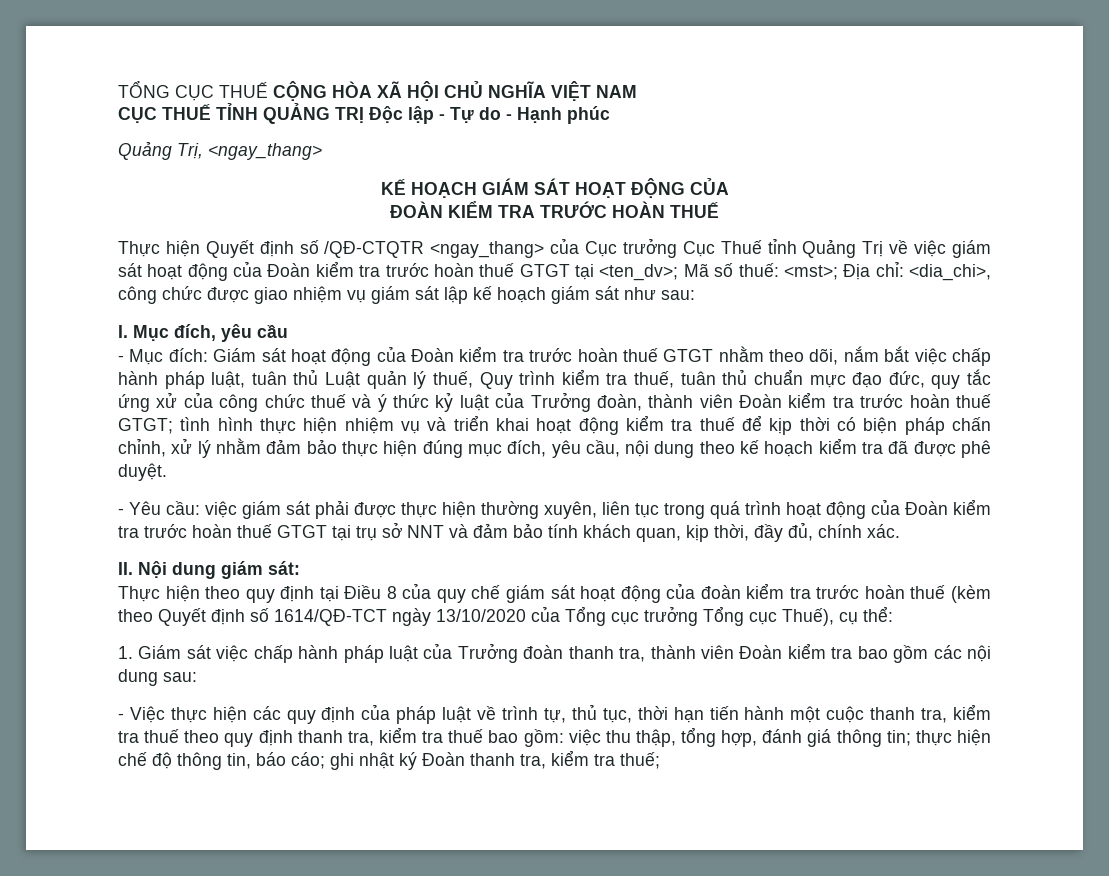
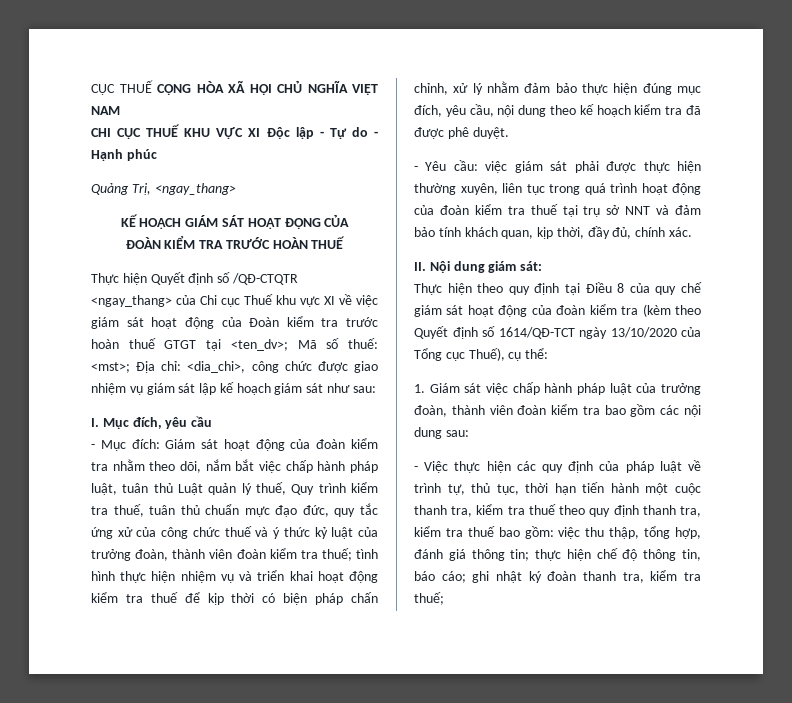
- TỔNG CỤC THUẾ CỘNG HÒA XÃ HỘI CHỦ NGHĨA VIỆT NAM
+ CỤC THUẾ CỘNG HÒA XÃ HỘI CHỦ NGHĨA VIỆT NAM
- CỤC THUẾ TỈNH QUẢNG TRỊ Độc lập - Tự do - Hạnh phúc
+ CHI CỤC THUẾ KHU VỰC XI Độc lập - Tự do - Hạnh phúc
- Thực hiện Quyết định số /QĐ-CTQTR <ngay_thang> của Cục trưởng Cục Thuế tỉnh Quảng Trị về việc giám sát hoạt động của Đoàn kiểm tra trước hoàn thuế GTGT tại <ten_dv>; Mã số thuế: <mst>; Địa chỉ: <dia_chi>, công chức được giao nhiệm vụ giám sát lập kế hoạch giám sát như sau:
+ Thực hiện Quyết định số /QĐ-CTQTR <ngay_thang> của Chi cục Thuế khu vực XI về việc giám sát hoạt động của Đoàn kiểm tra trước hoàn thuế GTGT tại <ten_dv>; Mã số thuế: <mst>; Địa chỉ: <dia_chi>, công chức được giao nhiệm vụ giám sát lập kế hoạch giám sát như sau:
- Giám sát hoạt động của Đoàn kiểm tra trước hoàn thuế GTGT nhằm theo dõi, nắm bắt việc chấp hành pháp luật, tuân thủ Luật quản lý thuế, Quy trình kiểm tra thuế, tuân thủ chuẩn mực đạo đức, quy tắc ứng xử của công chức thuế và ý thức kỷ luật của Trưởng đoàn, thành viên Đoàn kiểm tra trước hoàn thuế GTGT;
+ Giám sát hoạt động của đoàn kiểm tra nhằm theo dõi, nắm bắt việc chấp hành pháp luật, tuân thủ Luật quản lý thuế, Quy trình kiểm tra thuế, tuân thủ chuẩn mực đạo đức, quy tắc ứng xử của công chức thuế và ý thức kỷ luật của trưởng đoàn, thành viên đoàn kiểm tra thuế;
- - Yêu cầu: việc giám sát phải được thực hiện thường xuyên, liên tục trong quá trình hoạt động của Đoàn kiểm tra trước hoàn thuế GTGT tại trụ sở NNT và đảm bảo tính khách quan, kịp thời, đầy đủ, chính xác.
+ - Yêu cầu: việc giám sát phải được thực hiện thường xuyên, liên tục trong quá trình hoạt động của đoàn kiểm tra thuế tại trụ sở NNT và đảm bảo tính khách quan, kịp thời, đầy đủ, chính xác.
- Thực hiện theo quy định tại Điều 8 của quy chế giám sát hoạt động của đoàn kiểm tra trước hoàn thuế (kèm theo Quyết định số 1614/QĐ-TCT ngày 13/10/2020 của Tổng cục trưởng Tổng cục Thuế), cụ thể:
+ Thực hiện theo quy định tại Điều 8 của quy chế giám sát hoạt động của đoàn kiểm tra (kèm theo Quyết định số 1614/QĐ-TCT ngày 13/10/2020 của Tổng cục Thuế), cụ thể:
- 1. Giám sát việc chấp hành pháp luật của Trưởng đoàn thanh tra, thành viên Đoàn kiểm tra bao gồm các nội dung sau:
+ 1. Giám sát việc chấp hành pháp luật của trưởng đoàn, thành viên đoàn kiểm tra bao gồm các nội dung sau:
- ghi nhật ký Đoàn thanh tra, kiểm tra thuế;
+ ghi nhật ký đoàn thanh tra, kiểm tra thuế;

